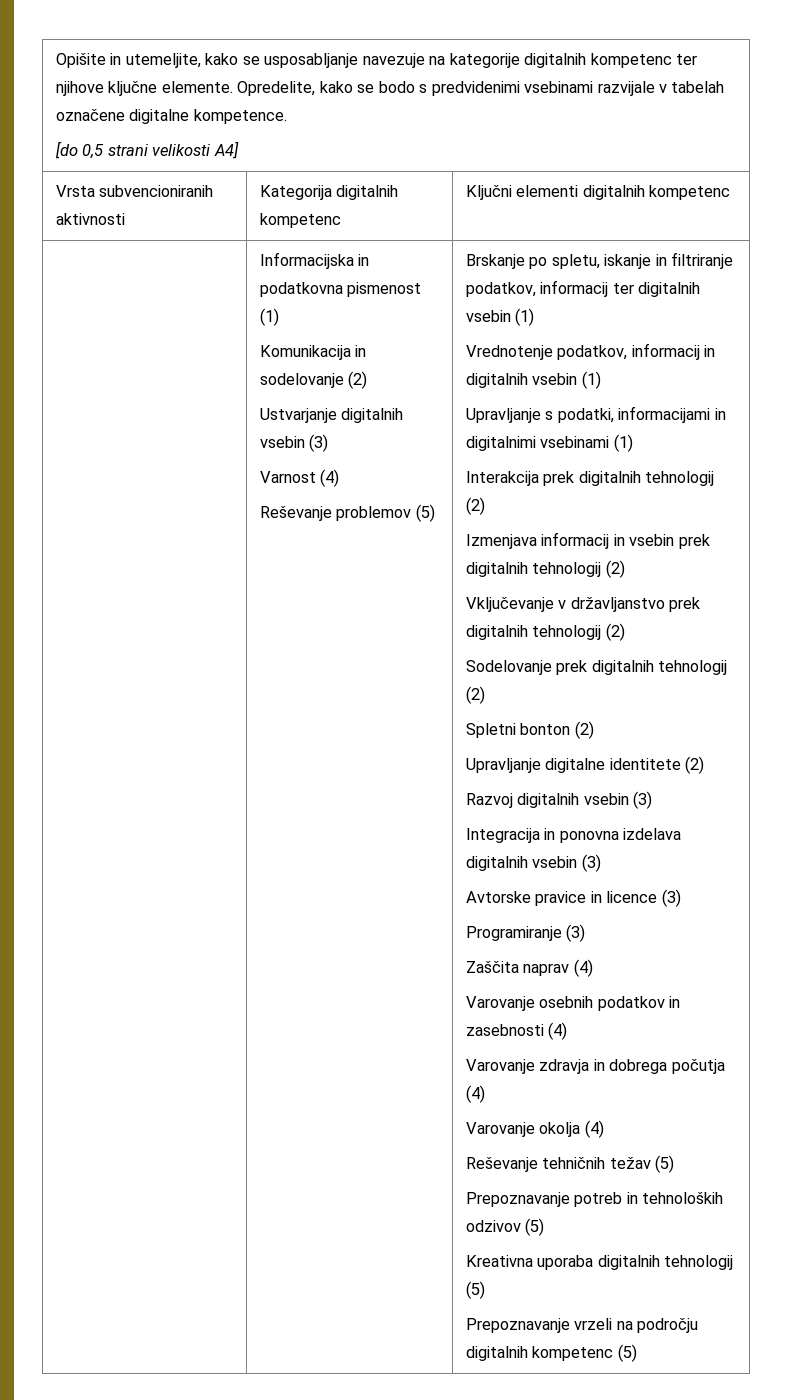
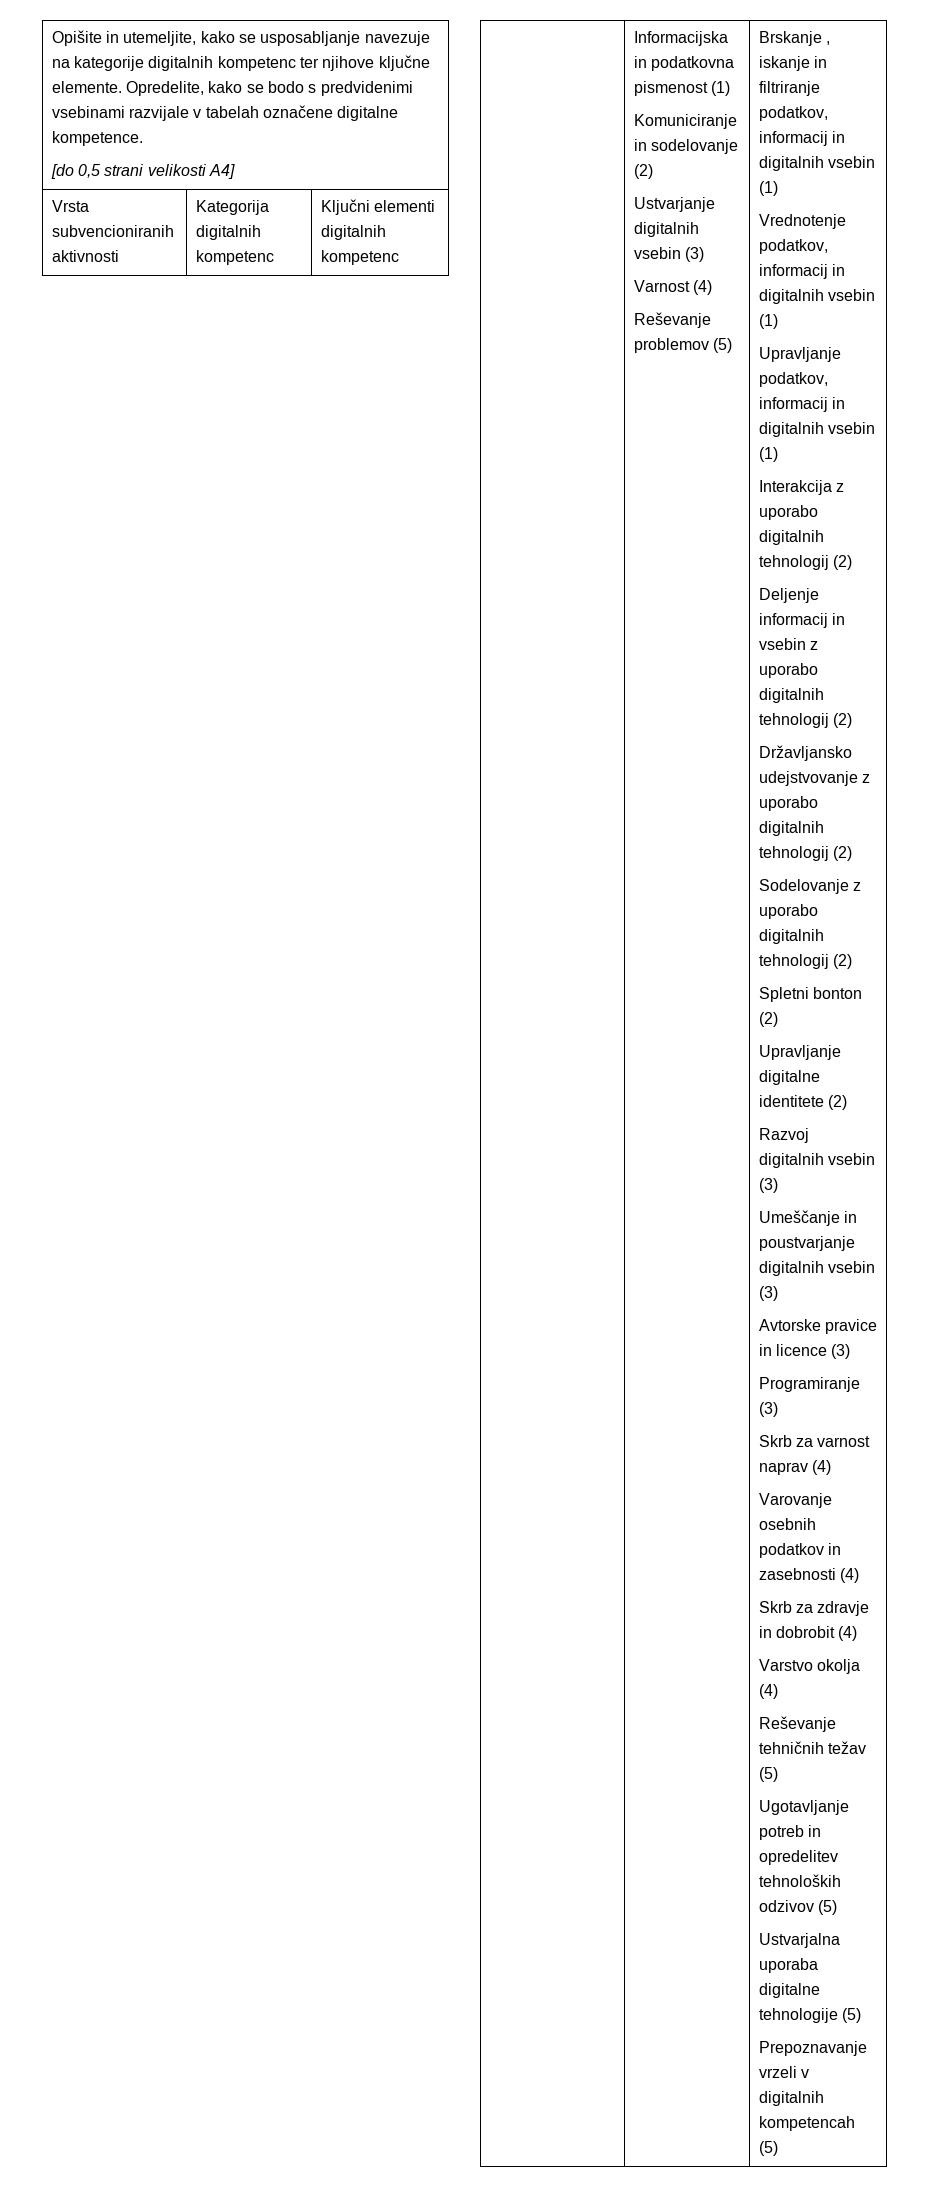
- Komunikacija in sodelovanje (2)
+ Komuniciranje in sodelovanje (2)
- Brskanje po spletu, iskanje in filtriranje podatkov, informacij ter digitalnih vsebin (1)
+ Brskanje , iskanje in filtriranje podatkov, informacij in digitalnih vsebin (1)
- Upravljanje s podatki, informacijami in digitalnimi vsebinami (1)
+ Upravljanje podatkov, informacij in digitalnih vsebin (1)
- Interakcija prek digitalnih tehnologij (2)
- Izmenjava informacij in vsebin prek digitalnih tehnologij (2)
- Vključevanje v državljanstvo prek digitalnih tehnologij (2)
+ Interakcija z uporabo digitalnih tehnologij (2)
+ Deljenje informacij in vsebin z uporabo digitalnih tehnologij (2)
+ Državljansko udejstvovanje z uporabo digitalnih tehnologij (2)
- Sodelovanje prek digitalnih tehnologij (2)
+ Sodelovanje z uporabo digitalnih tehnologij (2)
- Integracija in ponovna izdelava digitalnih vsebin (3)
+ Umeščanje in poustvarjanje digitalnih vsebin (3)
- Zaščita naprav (4)
+ Skrb za varnost naprav (4)
- Varovanje zdravja in dobrega počutja (4)
- Varovanje okolja (4)
+ Skrb za zdravje in dobrobit (4)
+ Varstvo okolja (4)
- Prepoznavanje potreb in tehnoloških odzivov (5)
+ Ugotavljanje potreb in opredelitev tehnoloških odzivov (5)
- Kreativna uporaba digitalnih tehnologij (5)
+ Ustvarjalna uporaba digitalne tehnologije (5)
- Prepoznavanje vrzeli na področju digitalnih kompetenc (5)
+ Prepoznavanje vrzeli v digitalnih kompetencah (5)

